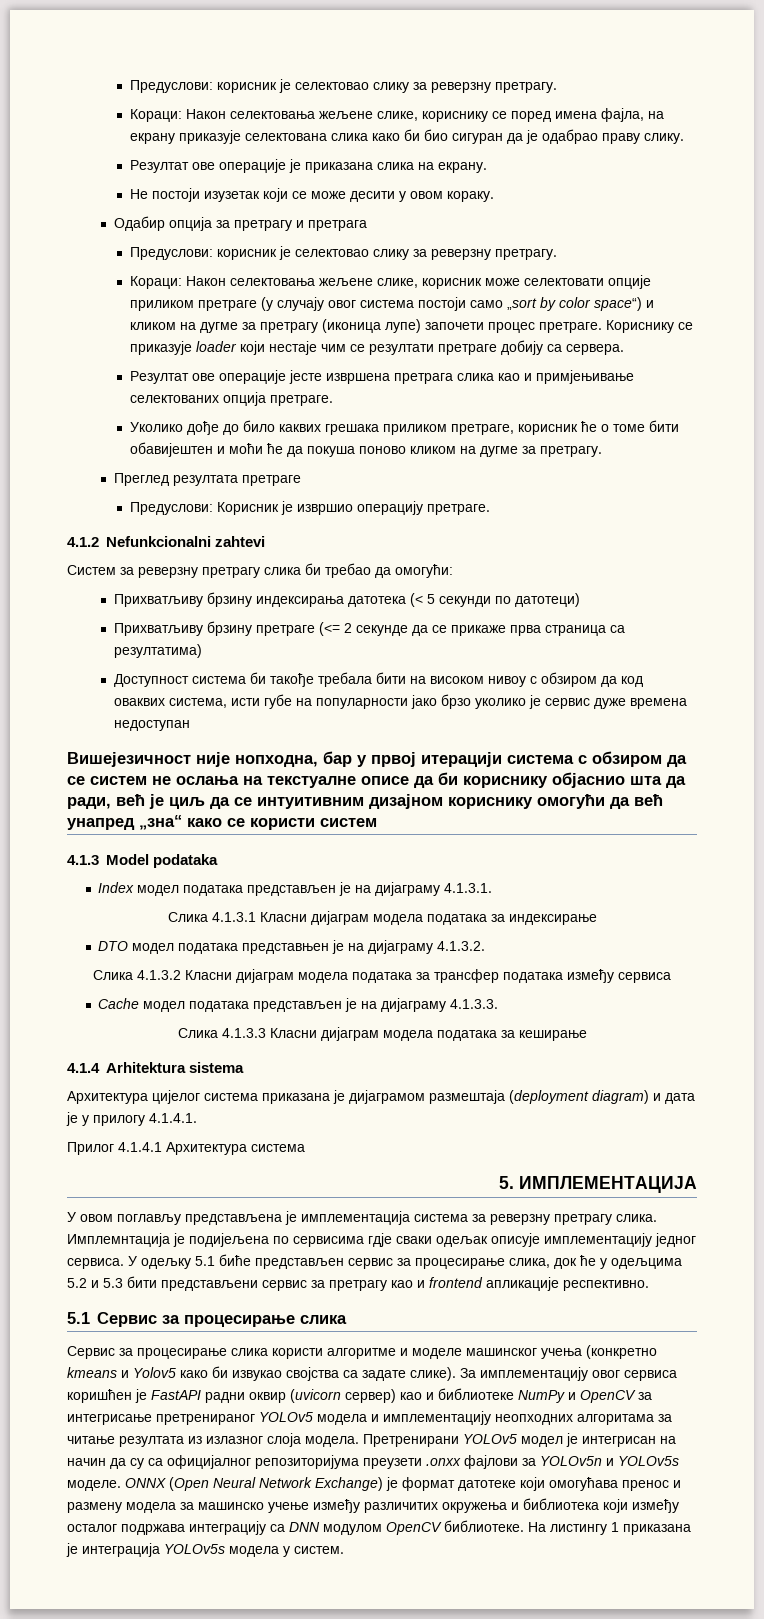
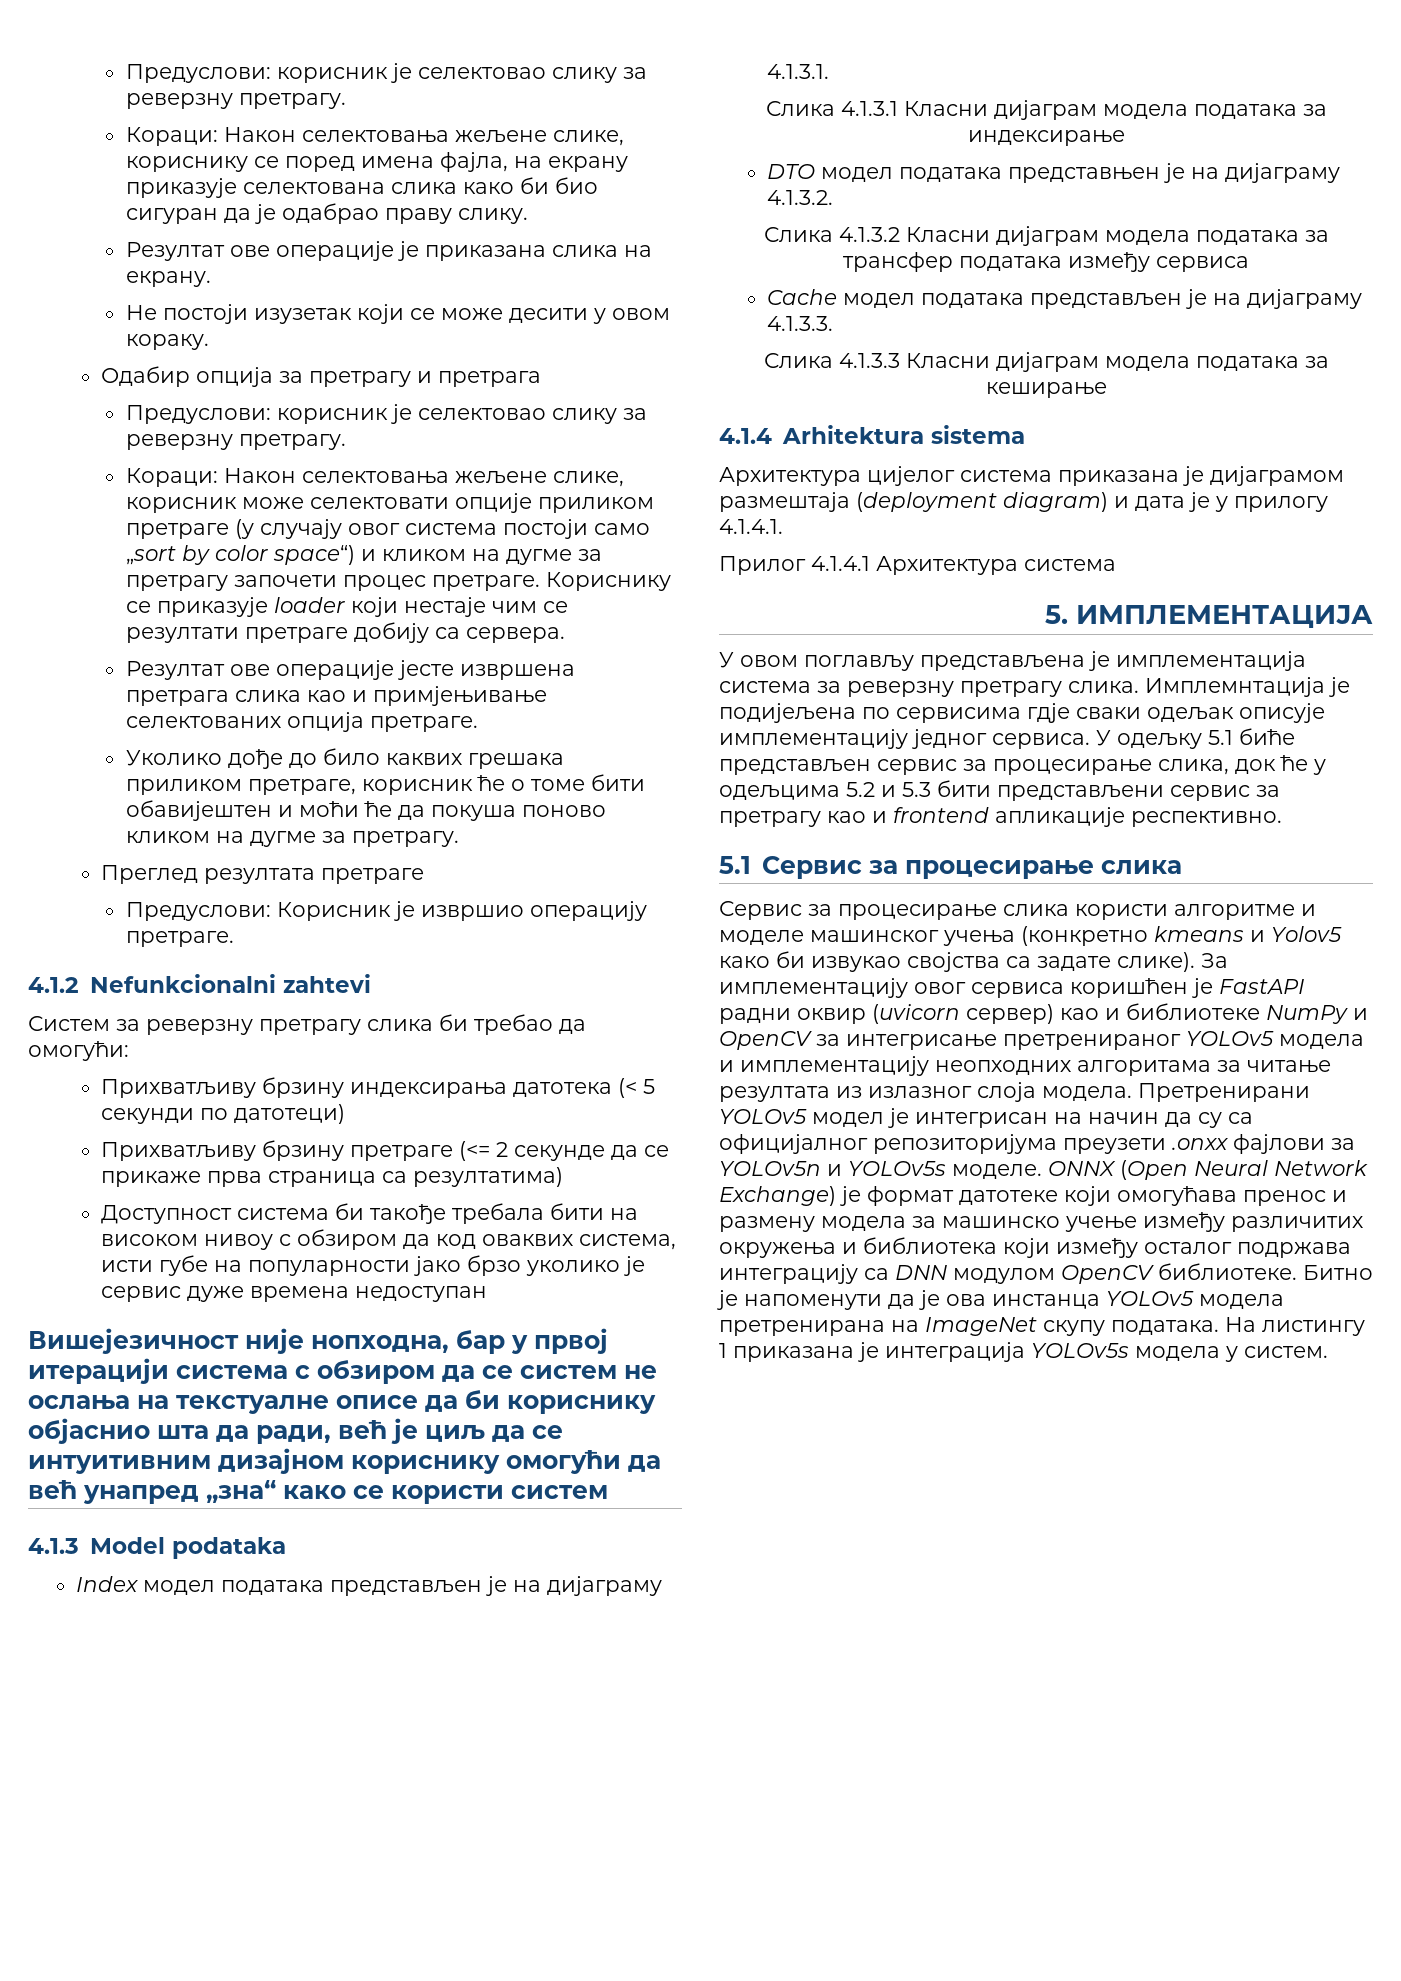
- Кораци: Након селектовања жељене слике, корисник може селектовати опције приликом претраге (у случају овог система постоји само „sort by color space“) и кликом на дугме за претрагу (иконица лупе) започети процес претраге.
+ Кораци: Након селектовања жељене слике, корисник може селектовати опције приликом претраге (у случају овог система постоји само „sort by color space“) и кликом на дугме за претрагу започети процес претраге.
+ Битно је напоменути да је ова инстанца YOLOv5 модела претренирана на ImageNet скупу података.

